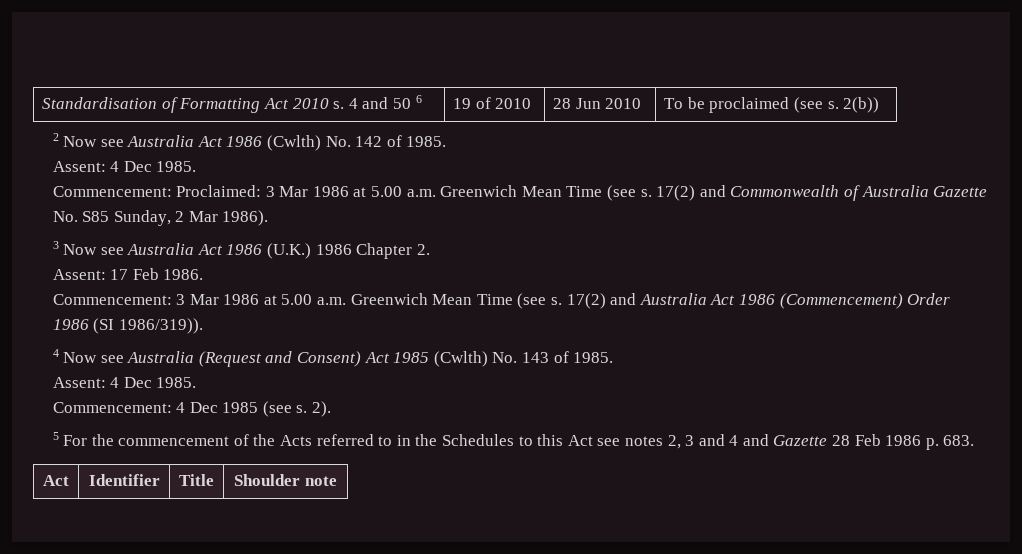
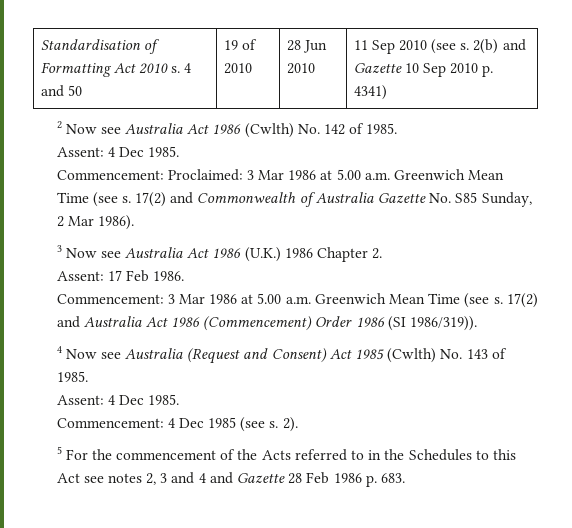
- Standardisation of Formatting Act 2010 s. 4 and 50 6 | 19 of 2010 | 28 Jun 2010 | To be proclaimed (see s. 2(b))
+ Standardisation of Formatting Act 2010 s. 4 and 50 | 19 of 2010 | 28 Jun 2010 | 11 Sep 2010 (see s. 2(b) and Gazette 10 Sep 2010 p. 4341)
- Act | Identifier | Title | Shoulder note

